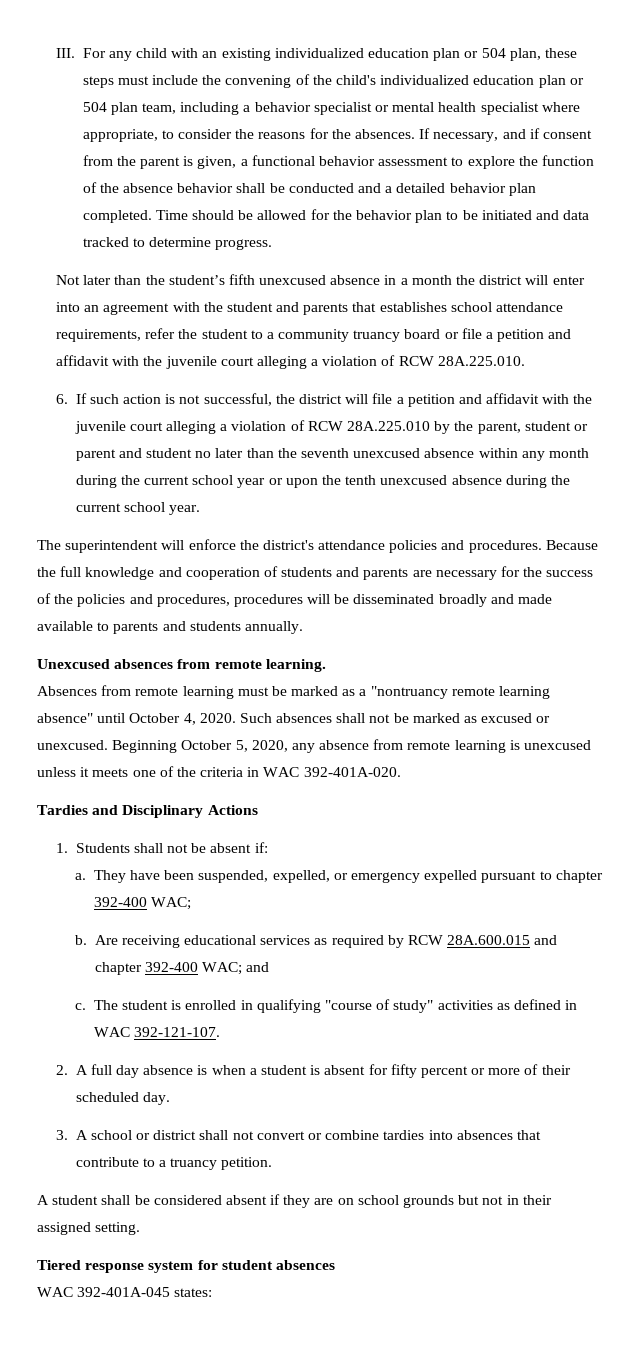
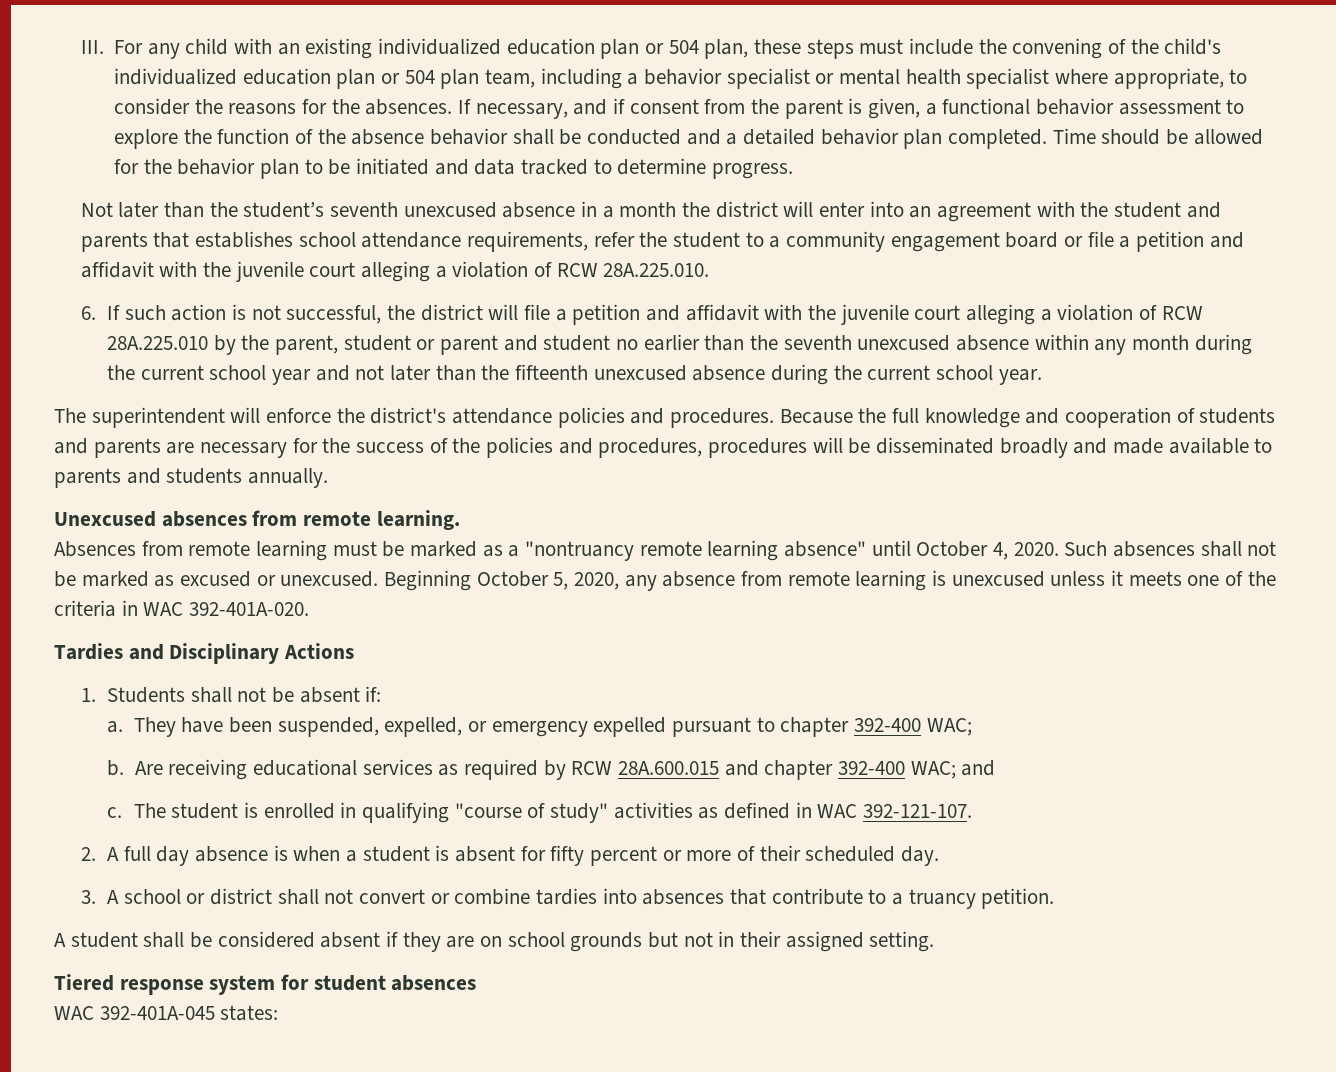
- Not later than the student’s fifth unexcused absence in a month the district will enter into an agreement with the student and parents that establishes school attendance requirements, refer the student to a community truancy board or file a petition and affidavit with the juvenile court alleging a violation of RCW 28A.225.010.
+ Not later than the student’s seventh unexcused absence in a month the district will enter into an agreement with the student and parents that establishes school attendance requirements, refer the student to a community engagement board or file a petition and affidavit with the juvenile court alleging a violation of RCW 28A.225.010.
- 6. If such action is not successful, the district will file a petition and affidavit with the juvenile court alleging a violation of RCW 28A.225.010 by the parent, student or parent and student no later than the seventh unexcused absence within any month during the current school year or upon the tenth unexcused absence during the current school year.
+ 6. If such action is not successful, the district will file a petition and affidavit with the juvenile court alleging a violation of RCW 28A.225.010 by the parent, student or parent and student no earlier than the seventh unexcused absence within any month during the current school year and not later than the fifteenth unexcused absence during the current school year.

